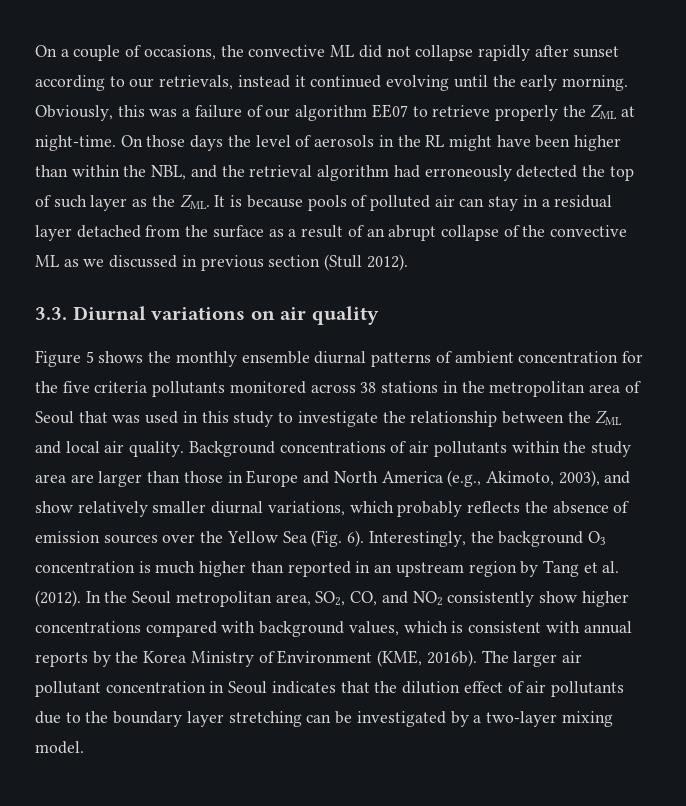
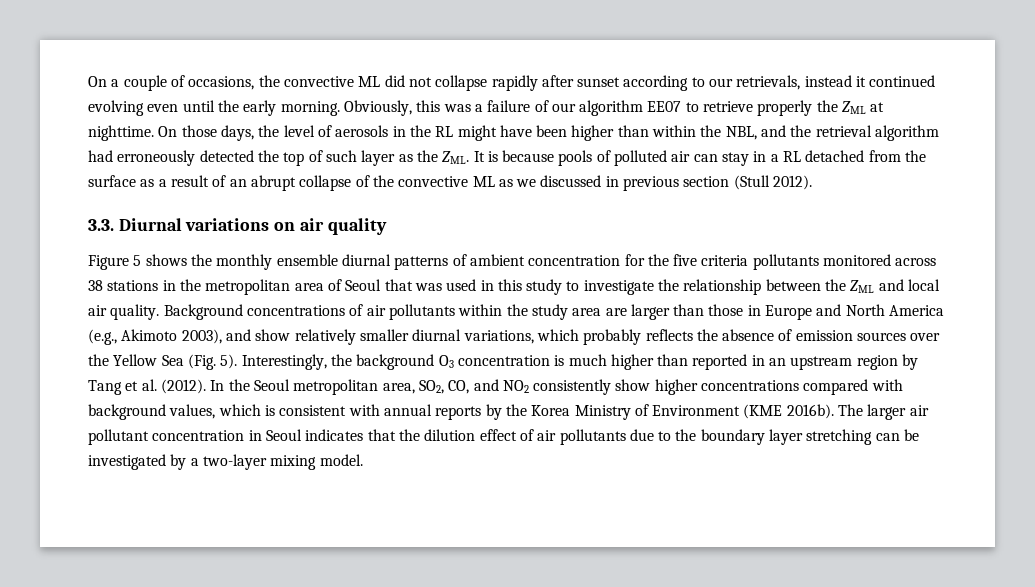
- On a couple of occasions, the convective ML did not collapse rapidly after sunset according to our retrievals, instead it continued evolving until the early morning.
+ On a couple of occasions, the convective ML did not collapse rapidly after sunset according to our retrievals, instead it continued evolving even until the early morning.
- Obviously, this was a failure of our algorithm EE07 to retrieve properly the ZML at night-time.
+ Obviously, this was a failure of our algorithm EE07 to retrieve properly the ZML at nighttime.
- On those days the level of aerosols in the RL might have been higher than within the NBL, and the retrieval algorithm had erroneously detected the top of such layer as the ZML. It is because pools of polluted air can stay in a residual layer detached from the surface as a result of an abrupt collapse of the convective ML as we discussed in previous section (Stull 2012).
+ On those days, the level of aerosols in the RL might have been higher than within the NBL, and the retrieval algorithm had erroneously detected the top of such layer as the ZML. It is because pools of polluted air can stay in a RL detached from the surface as a result of an abrupt collapse of the convective ML as we discussed in previous section (Stull 2012).
- Background concentrations of air pollutants within the study area are larger than those in Europe and North America (e.g., Akimoto, 2003), and show relatively smaller diurnal variations, which probably reflects the absence of emission sources over the Yellow Sea (Fig. 6).
+ Background concentrations of air pollutants within the study area are larger than those in Europe and North America (e.g., Akimoto 2003), and show relatively smaller diurnal variations, which probably reflects the absence of emission sources over the Yellow Sea (Fig. 5).
- In the Seoul metropolitan area, SO2, CO, and NO2 consistently show higher concentrations compared with background values, which is consistent with annual reports by the Korea Ministry of Environment (KME, 2016b).
+ In the Seoul metropolitan area, SO2, CO, and NO2 consistently show higher concentrations compared with background values, which is consistent with annual reports by the Korea Ministry of Environment (KME 2016b).

